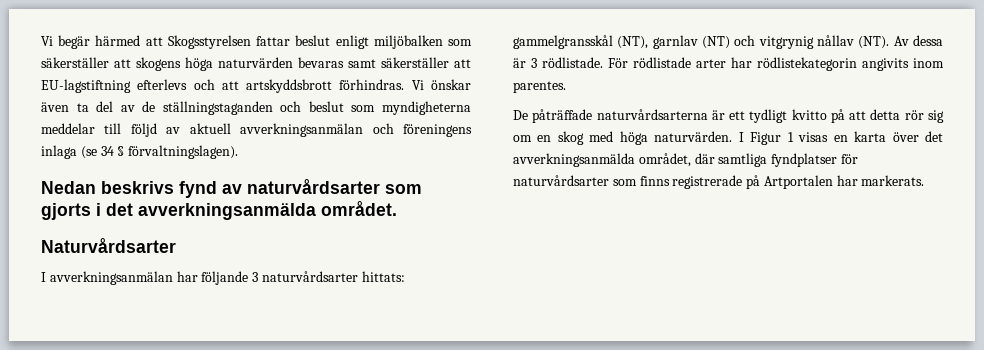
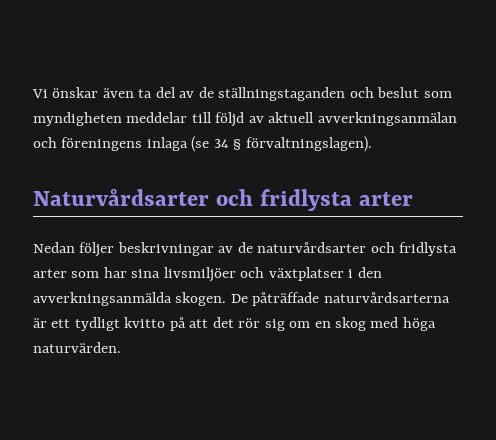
- Vi begär härmed att Skogsstyrelsen fattar beslut enligt miljöbalken som säkerställer att skogens höga naturvärden bevaras samt säkerställer att EU-lagstiftning efterlevs och att artskyddsbrott förhindras. Vi önskar även ta del av de ställningstaganden och beslut som myndigheterna meddelar till följd av aktuell avverkningsanmälan och föreningens inlaga (se 34 § förvaltningslagen).
+ Vi önskar även ta del av de ställningstaganden och beslut som myndigheten meddelar till följd av aktuell avverkningsanmälan och föreningens inlaga (se 34 § förvaltningslagen).
- Nedan beskrivs fynd av naturvårdsarter som gjorts i det avverkningsanmälda området.
- Naturvårdsarter
- I avverkningsanmälan har följande 3 naturvårdsarter hittats: gammelgransskål (NT), garnlav (NT) och vitgrynig nållav (NT). Av dessa är 3 rödlistade. För rödlistade arter har rödlistekategorin angivits inom parentes.
- De påträffade naturvårdsarterna är ett tydligt kvitto på att detta rör sig om en skog med höga naturvärden. I Figur 1 visas en karta över det avverkningsanmälda området, där samtliga fyndplatser för naturvårdsarter som finns registrerade på Artportalen har markerats.
+ Naturvårdsarter och fridlysta arter
+ Nedan följer beskrivningar av de naturvårdsarter och fridlysta arter som har sina livsmiljöer och växtplatser i den avverkningsanmälda skogen. De påträffade naturvårdsarterna är ett tydligt kvitto på att det rör sig om en skog med höga naturvärden.

